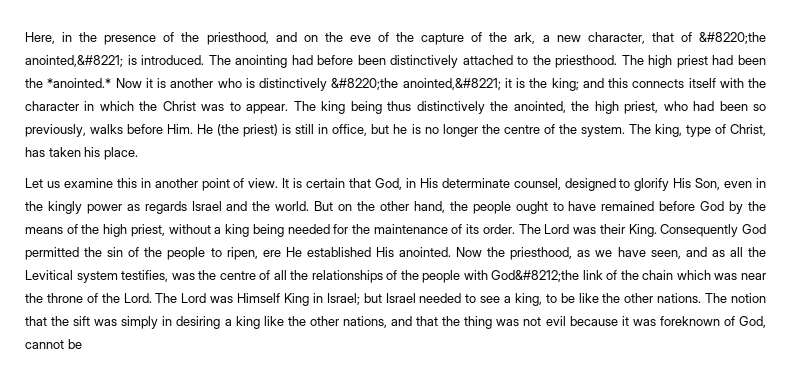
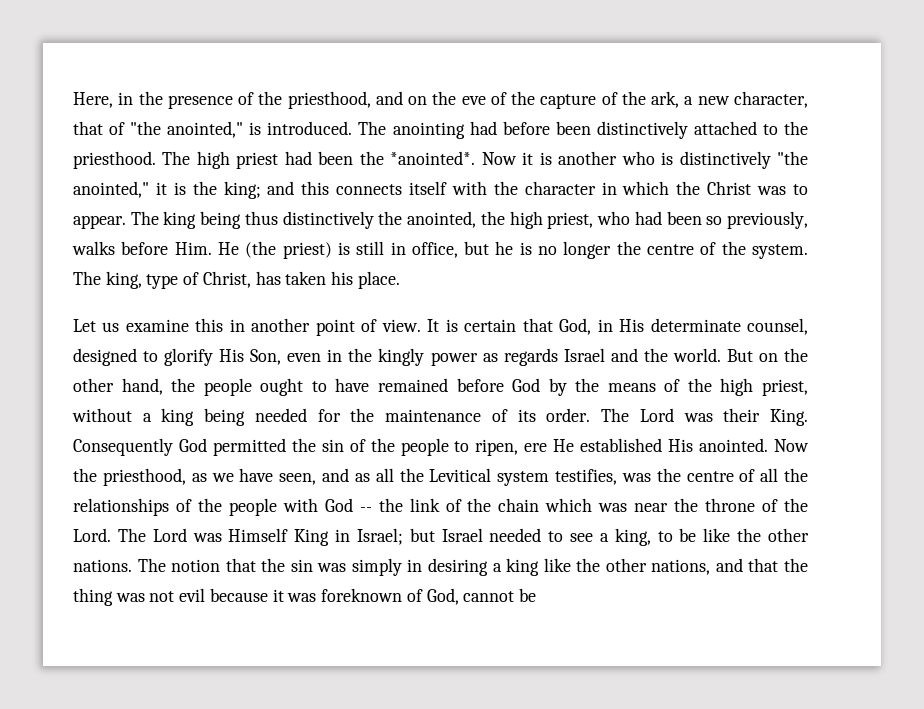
- Here, in the presence of the priesthood, and on the eve of the capture of the ark, a new character, that of &#8220;the anointed,&#8221; is introduced.
+ Here, in the presence of the priesthood, and on the eve of the capture of the ark, a new character, that of "the anointed," is introduced.
- The high priest had been the *anointed.* Now it is another who is distinctively &#8220;the anointed,&#8221; it is the king; and this connects itself with the character in which the Christ was to appear.
+ The high priest had been the *anointed*. Now it is another who is distinctively "the anointed," it is the king; and this connects itself with the character in which the Christ was to appear.
- Now the priesthood, as we have seen, and as all the Levitical system testifies, was the centre of all the relationships of the people with God&#8212;the link of the chain which was near the throne of the Lord.
+ Now the priesthood, as we have seen, and as all the Levitical system testifies, was the centre of all the relationships of the people with God -- the link of the chain which was near the throne of the Lord.
- The notion that the sift was simply in desiring a king like the other nations, and that the thing was not evil because it was foreknown of God, cannot be
+ The notion that the sin was simply in desiring a king like the other nations, and that the thing was not evil because it was foreknown of God, cannot be

